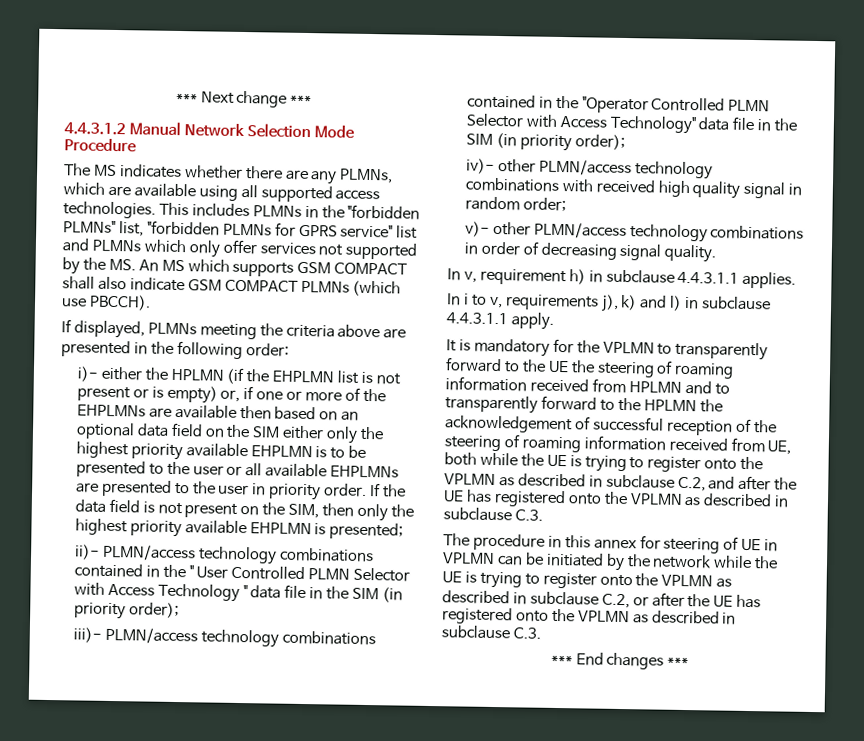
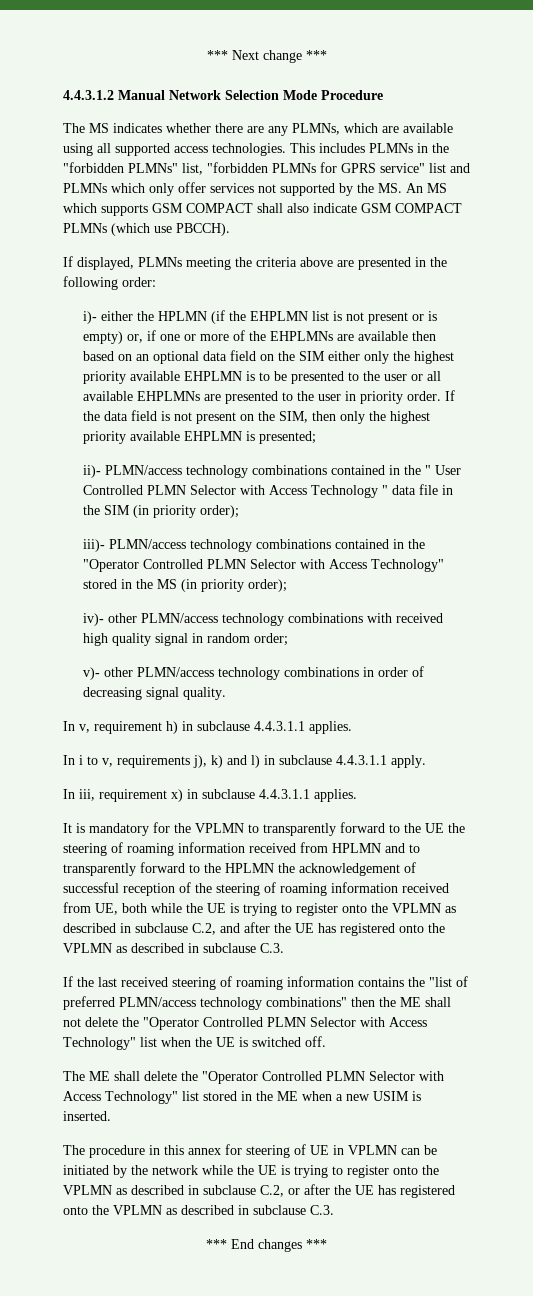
- iii)- PLMN/access technology combinations contained in the "Operator Controlled PLMN Selector with Access Technology" data file in the SIM (in priority order);
+ iii)- PLMN/access technology combinations contained in the "Operator Controlled PLMN Selector with Access Technology" stored in the MS (in priority order);
+ In iii, requirement x) in subclause 4.4.3.1.1 applies.
+ If the last received steering of roaming information contains the "list of preferred PLMN/access technology combinations" then the ME shall not delete the "Operator Controlled PLMN Selector with Access Technology" list when the UE is switched off.
+ The ME shall delete the "Operator Controlled PLMN Selector with Access Technology" list stored in the ME when a new USIM is inserted.

